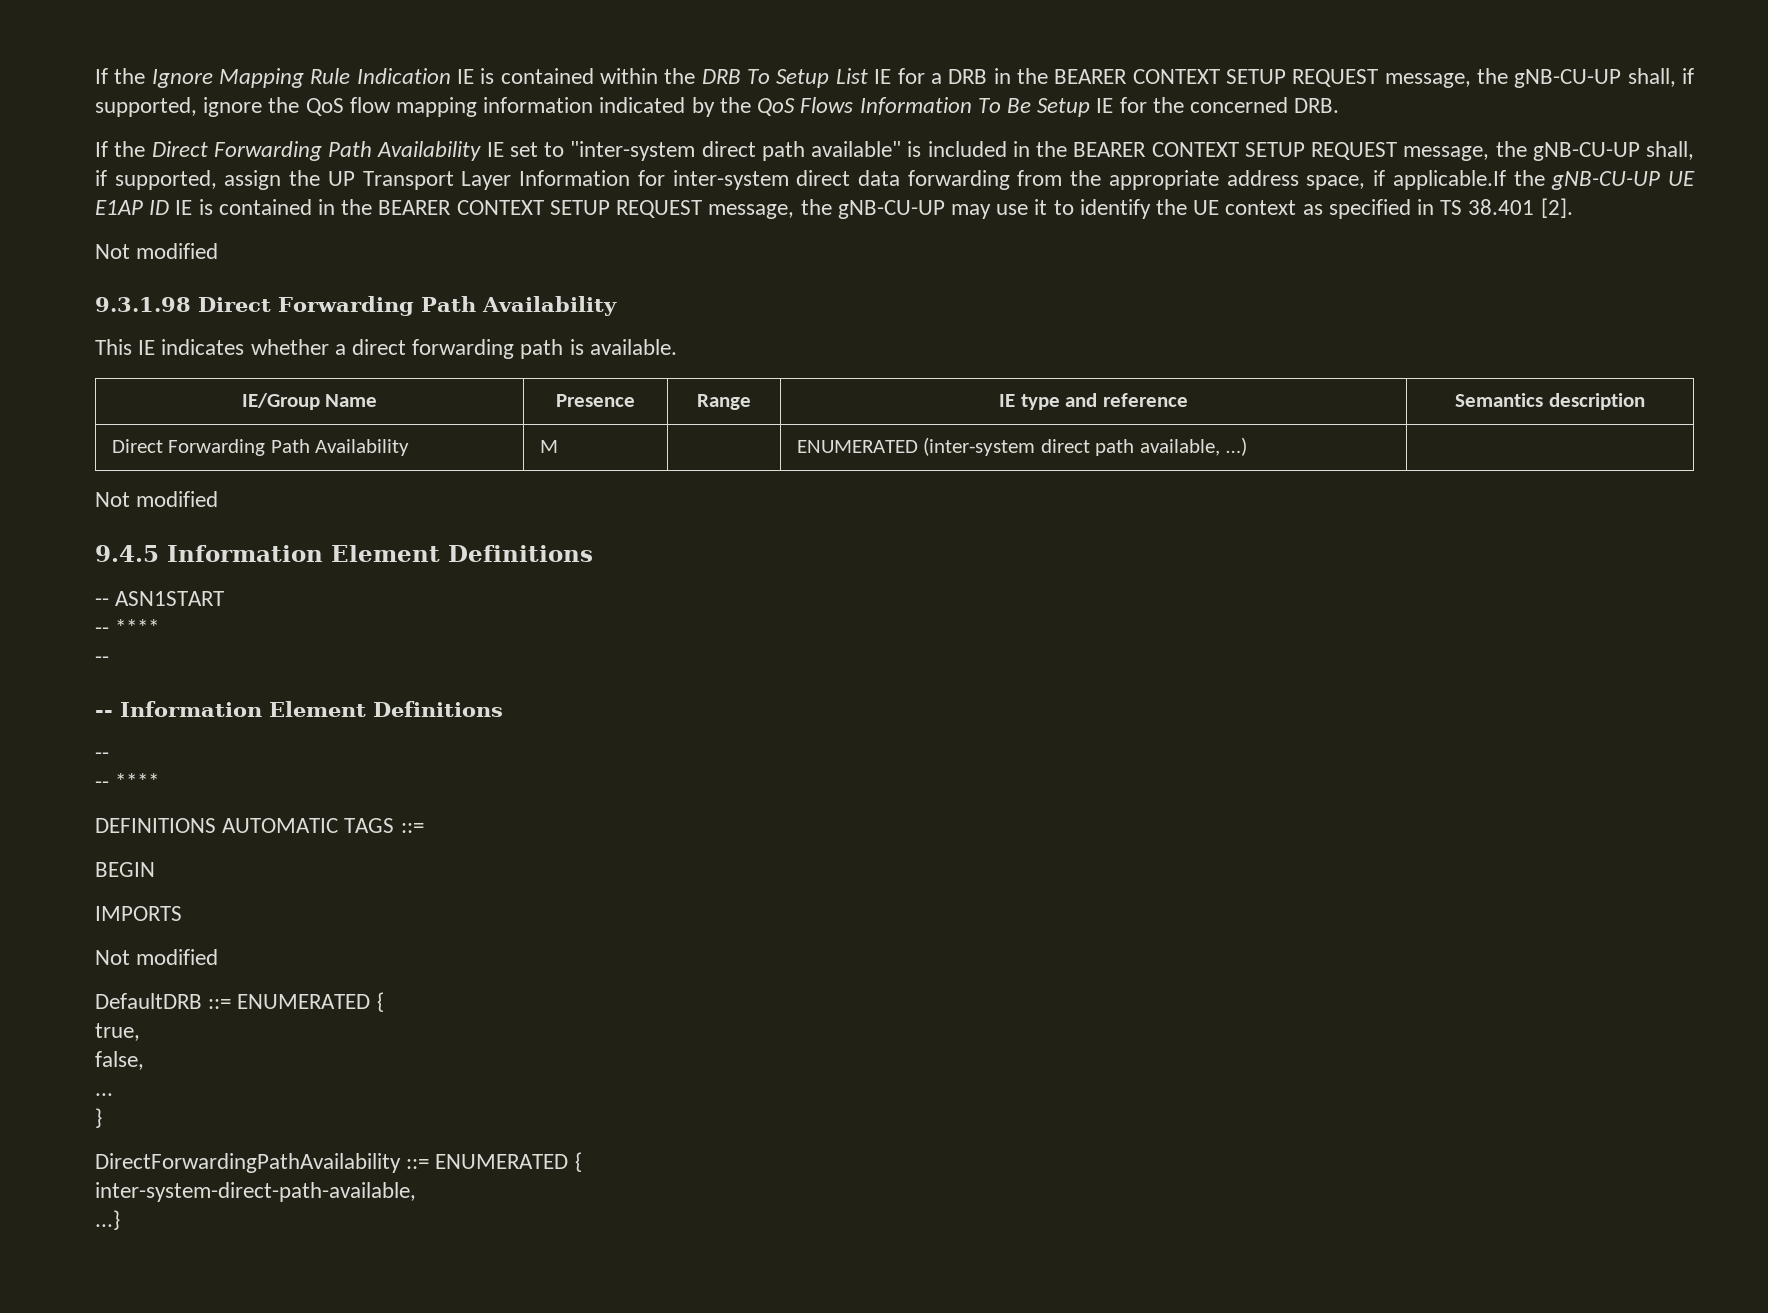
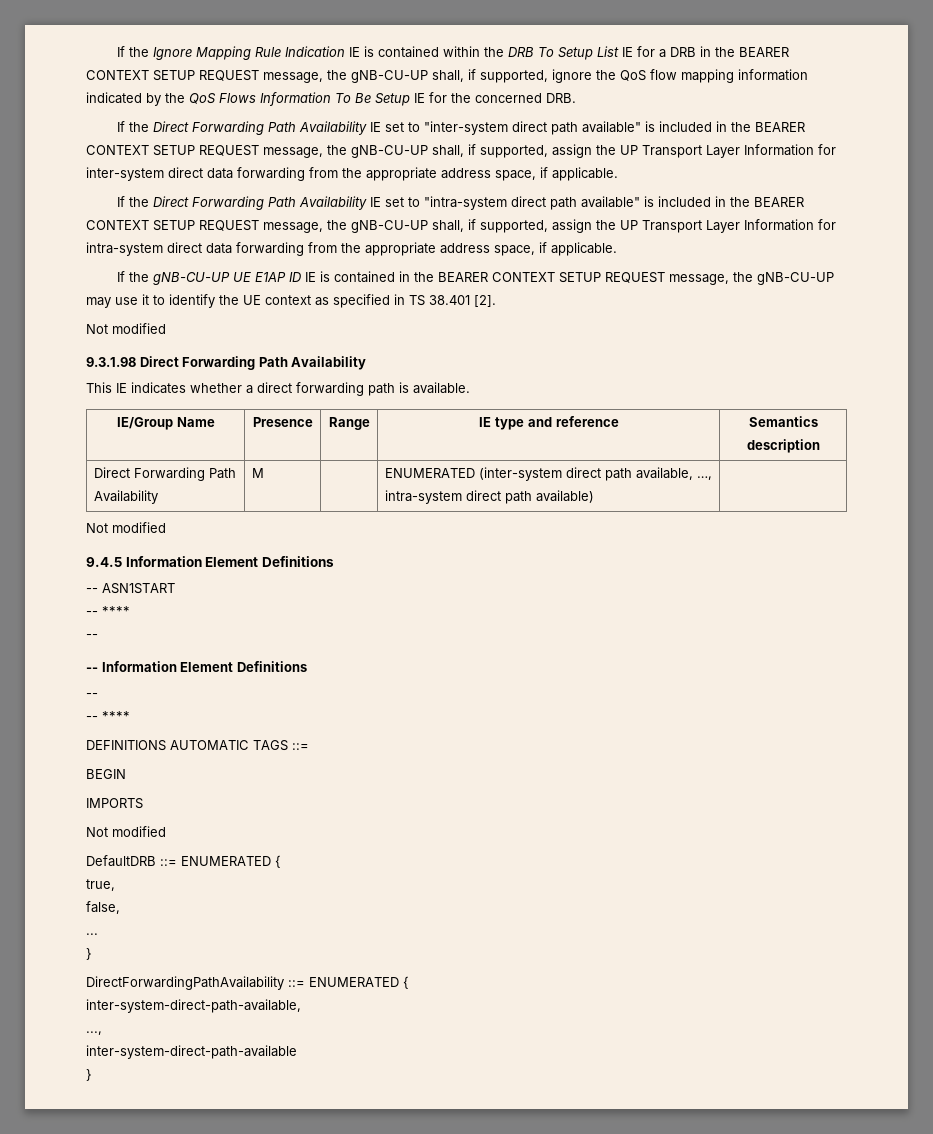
- If the Direct Forwarding Path Availability IE set to "inter-system direct path available" is included in the BEARER CONTEXT SETUP REQUEST message, the gNB-CU-UP shall, if supported, assign the UP Transport Layer Information for inter-system direct data forwarding from the appropriate address space, if applicable.If the gNB-CU-UP UE E1AP ID IE is contained in the BEARER CONTEXT SETUP REQUEST message, the gNB-CU-UP may use it to identify the UE context as specified in TS 38.401 [2].
+ If the Direct Forwarding Path Availability IE set to "inter-system direct path available" is included in the BEARER CONTEXT SETUP REQUEST message, the gNB-CU-UP shall, if supported, assign the UP Transport Layer Information for inter-system direct data forwarding from the appropriate address space, if applicable.
+ If the Direct Forwarding Path Availability IE set to "intra-system direct path available" is included in the BEARER CONTEXT SETUP REQUEST message, the gNB-CU-UP shall, if supported, assign the UP Transport Layer Information for intra-system direct data forwarding from the appropriate address space, if applicable.
+ If the gNB-CU-UP UE E1AP ID IE is contained in the BEARER CONTEXT SETUP REQUEST message, the gNB-CU-UP may use it to identify the UE context as specified in TS 38.401 [2].
- Direct Forwarding Path Availability | M | | ENUMERATED (inter-system direct path available, …) |
+ Direct Forwarding Path Availability | M | | ENUMERATED (inter-system direct path available, …, intra-system direct path available) |
  inter-system-direct-path-available,
- ...}
+ ...,
+ inter-system-direct-path-available
+ }

